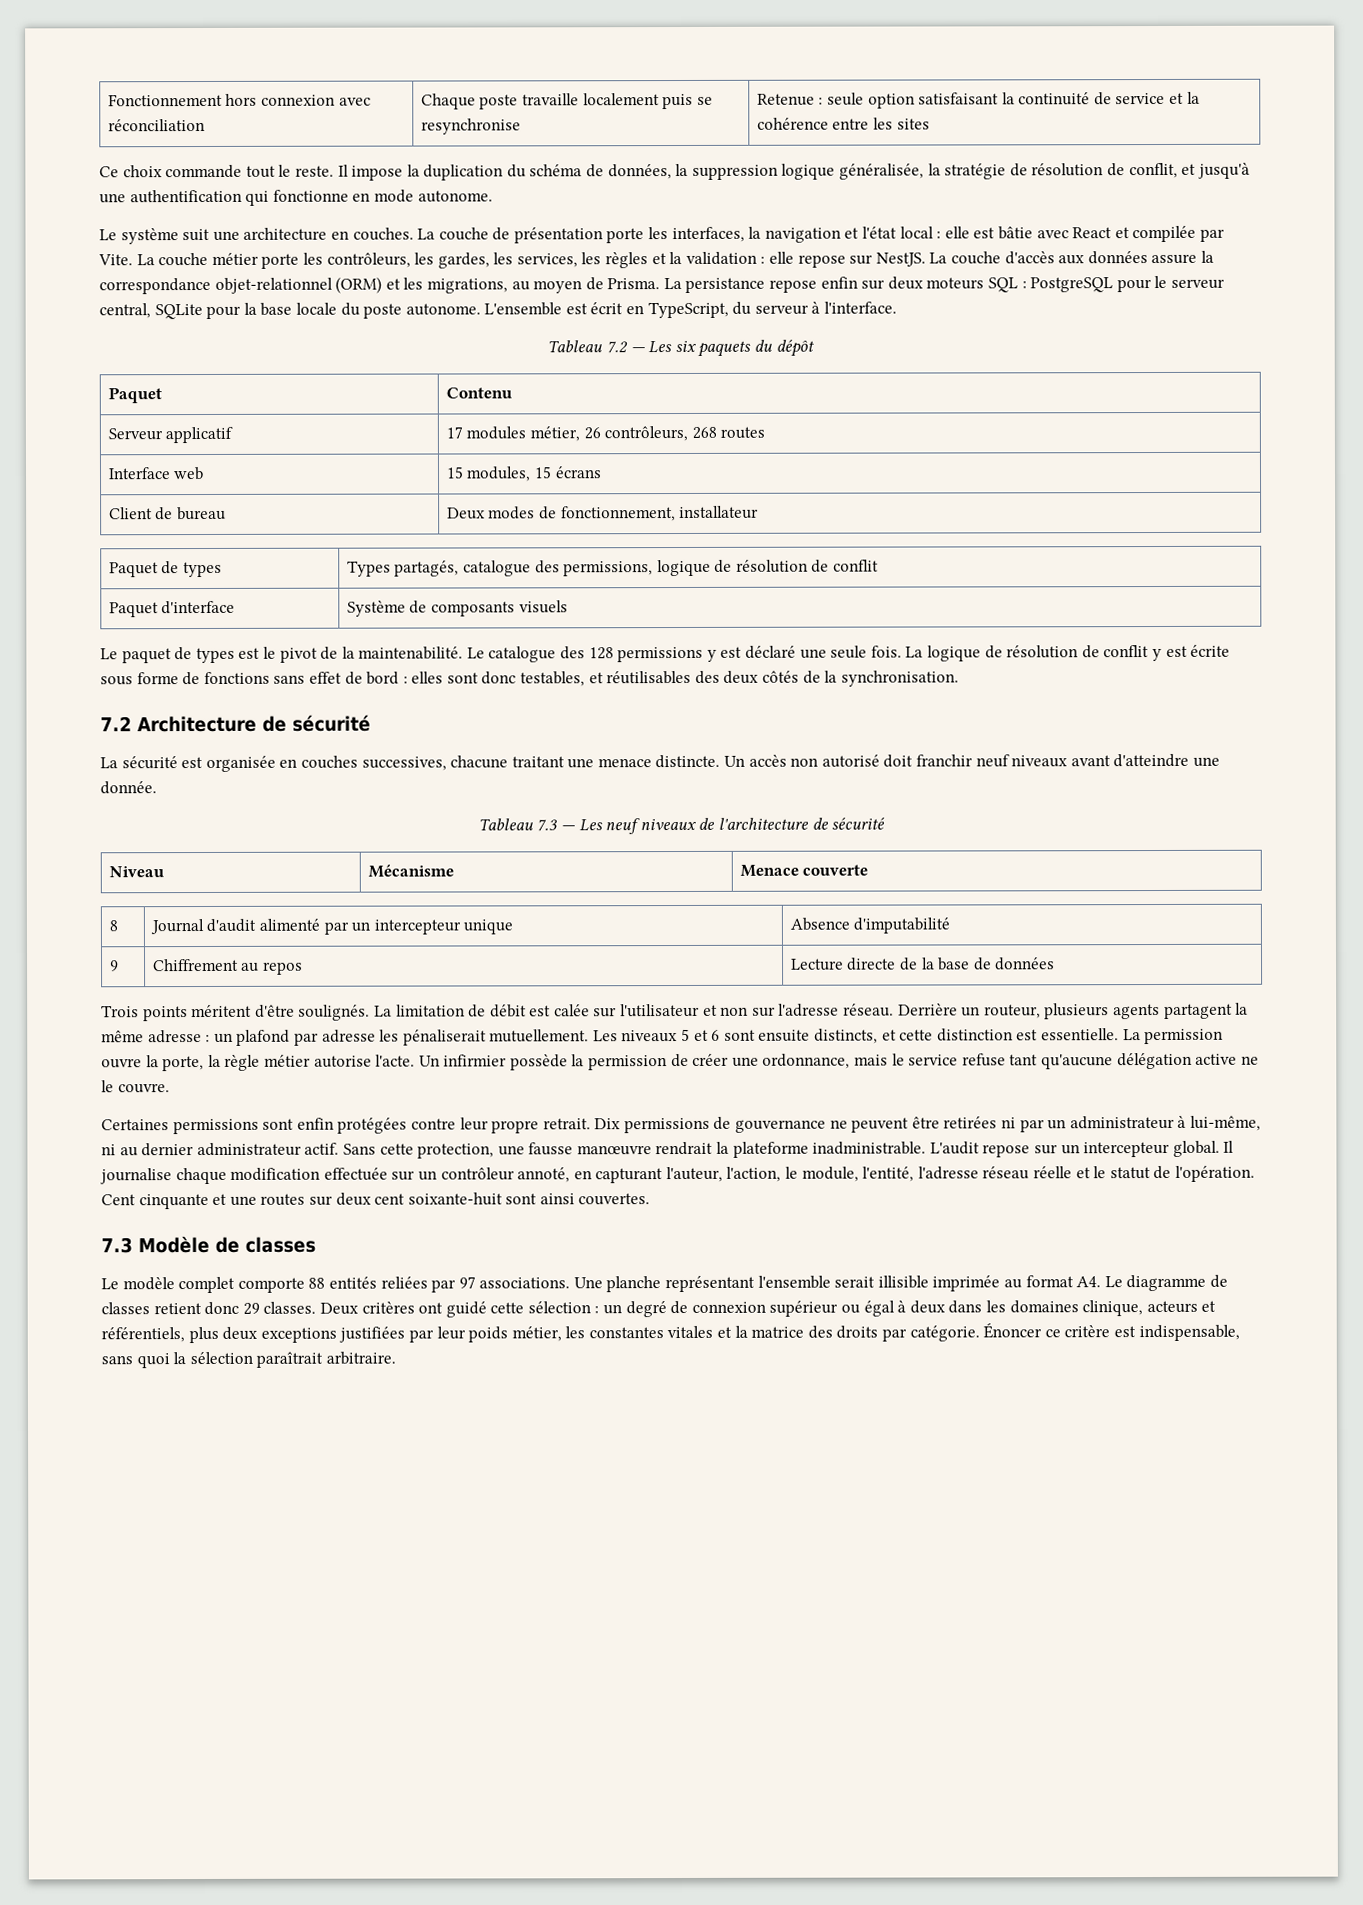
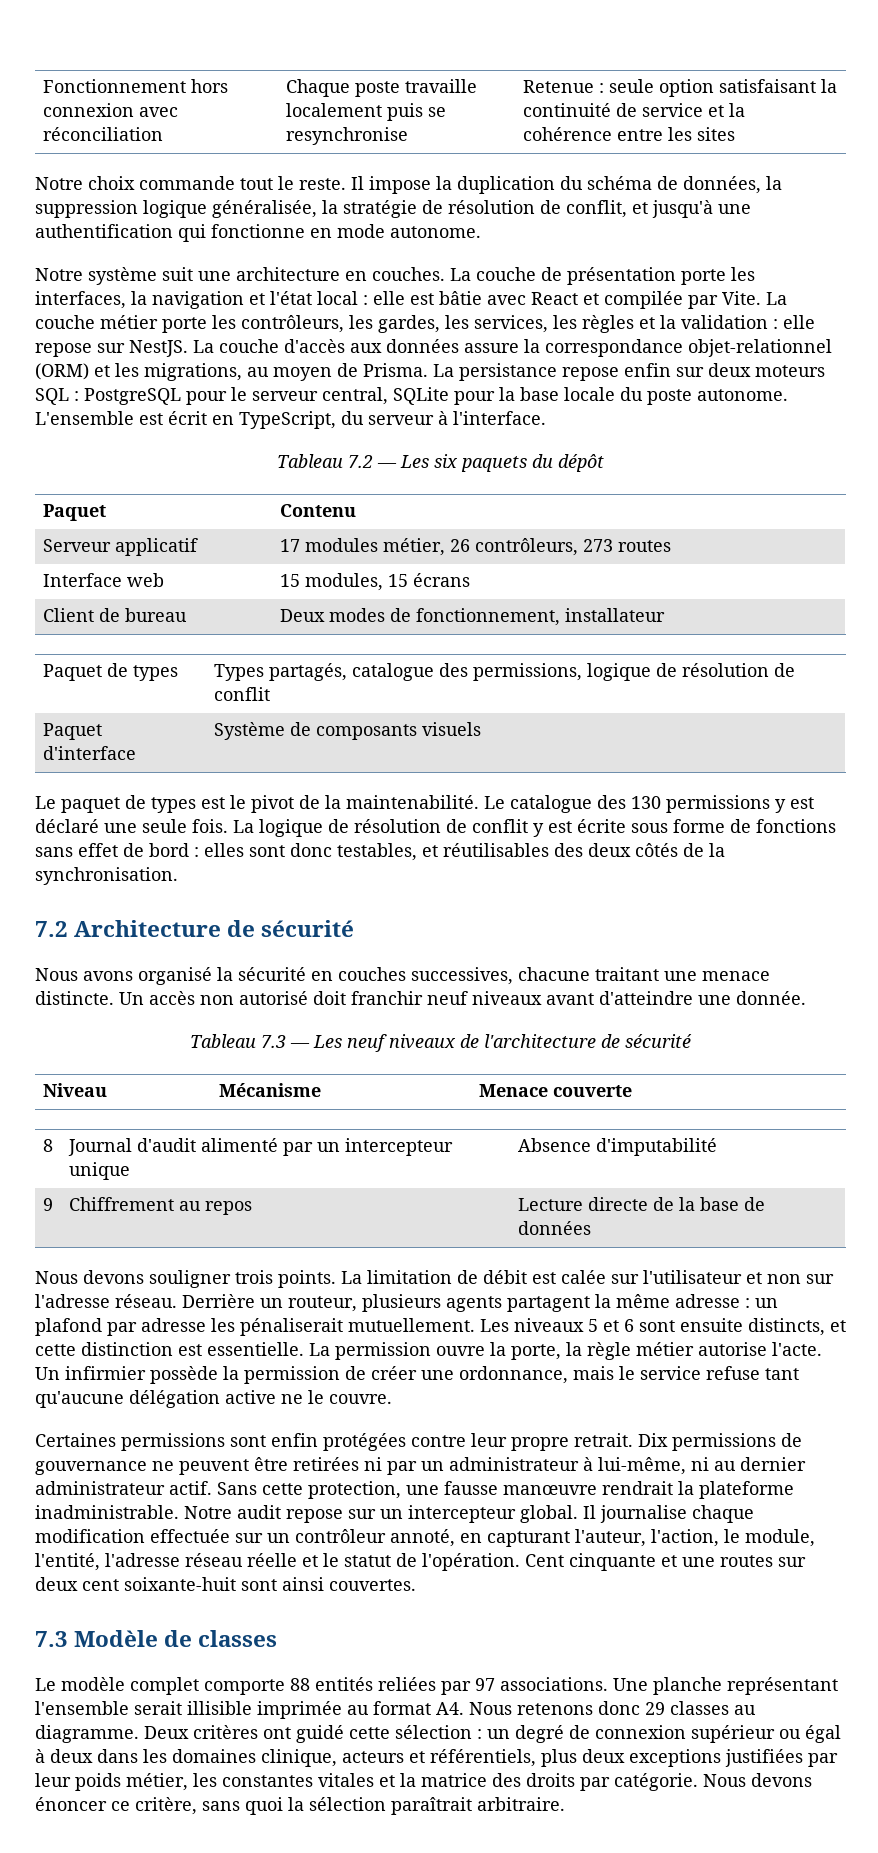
- Ce choix commande tout le reste.
+ Notre choix commande tout le reste.
- Le système suit une architecture en couches.
+ Notre système suit une architecture en couches.
- Serveur applicatif | 17 modules métier, 26 contrôleurs, 268 routes
+ Serveur applicatif | 17 modules métier, 26 contrôleurs, 273 routes
- Le catalogue des 128 permissions y est déclaré une seule fois.
+ Le catalogue des 130 permissions y est déclaré une seule fois.
- La sécurité est organisée en couches successives, chacune traitant une menace distincte.
+ Nous avons organisé la sécurité en couches successives, chacune traitant une menace distincte.
- Trois points méritent d'être soulignés.
+ Nous devons souligner trois points.
- L'audit repose sur un intercepteur global.
+ Notre audit repose sur un intercepteur global.
- Une planche représentant l'ensemble serait illisible imprimée au format A4. Le diagramme de classes retient donc 29 classes.
+ Une planche représentant l'ensemble serait illisible imprimée au format A4. Nous retenons donc 29 classes au diagramme.
- Énoncer ce critère est indispensable, sans quoi la sélection paraîtrait arbitraire.
+ Nous devons énoncer ce critère, sans quoi la sélection paraîtrait arbitraire.

